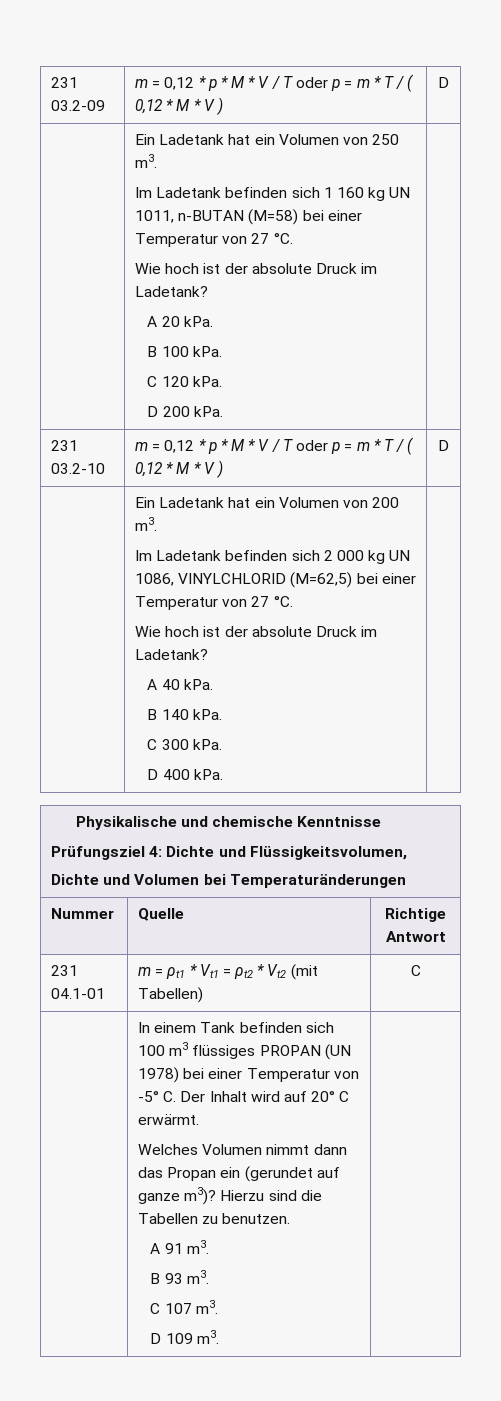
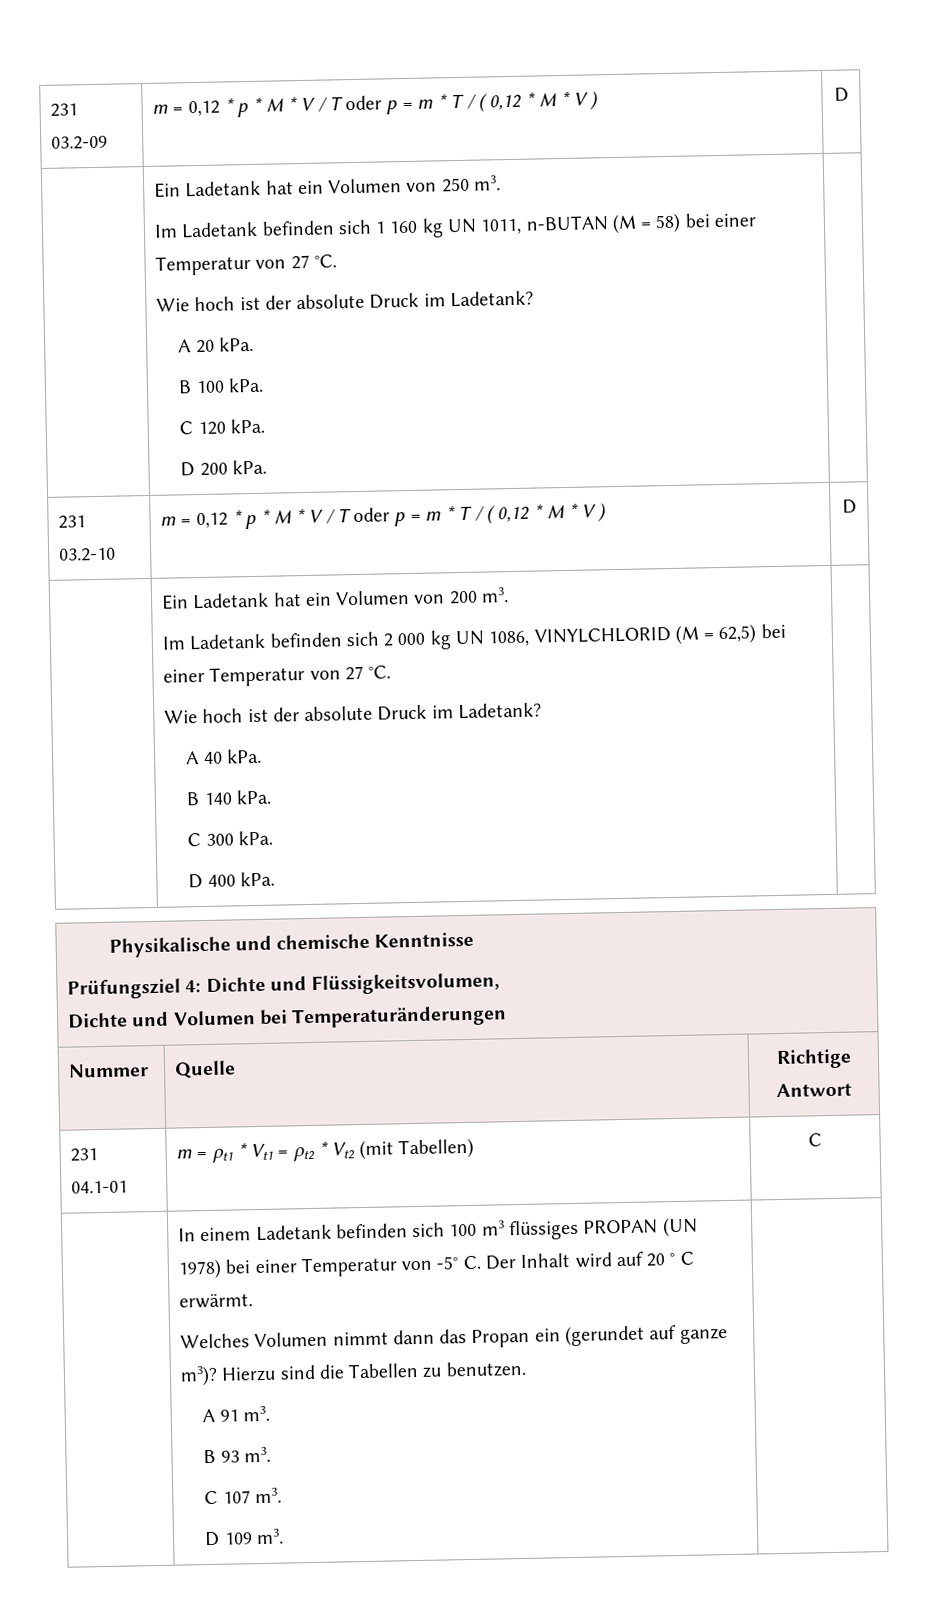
- Im Ladetank befinden sich 1 160 kg UN 1011, n-BUTAN (M=58) bei einer Temperatur von 27 °C.
+ Im Ladetank befinden sich 1 160 kg UN 1011, n-BUTAN (M = 58) bei einer Temperatur von 27 °C.
- Im Ladetank befinden sich 2 000 kg UN 1086, VINYLCHLORID (M=62,5) bei einer Temperatur von 27 °C.
+ Im Ladetank befinden sich 2 000 kg UN 1086, VINYLCHLORID (M = 62,5) bei einer Temperatur von 27 °C.
- In einem Tank befinden sich 100 m3 flüssiges PROPAN (UN 1978) bei einer Temperatur von -5° C. Der Inhalt wird auf 20° C erwärmt.
+ In einem Ladetank befinden sich 100 m3 flüssiges PROPAN (UN 1978) bei einer Temperatur von -5° C. Der Inhalt wird auf 20 ° C erwärmt.

